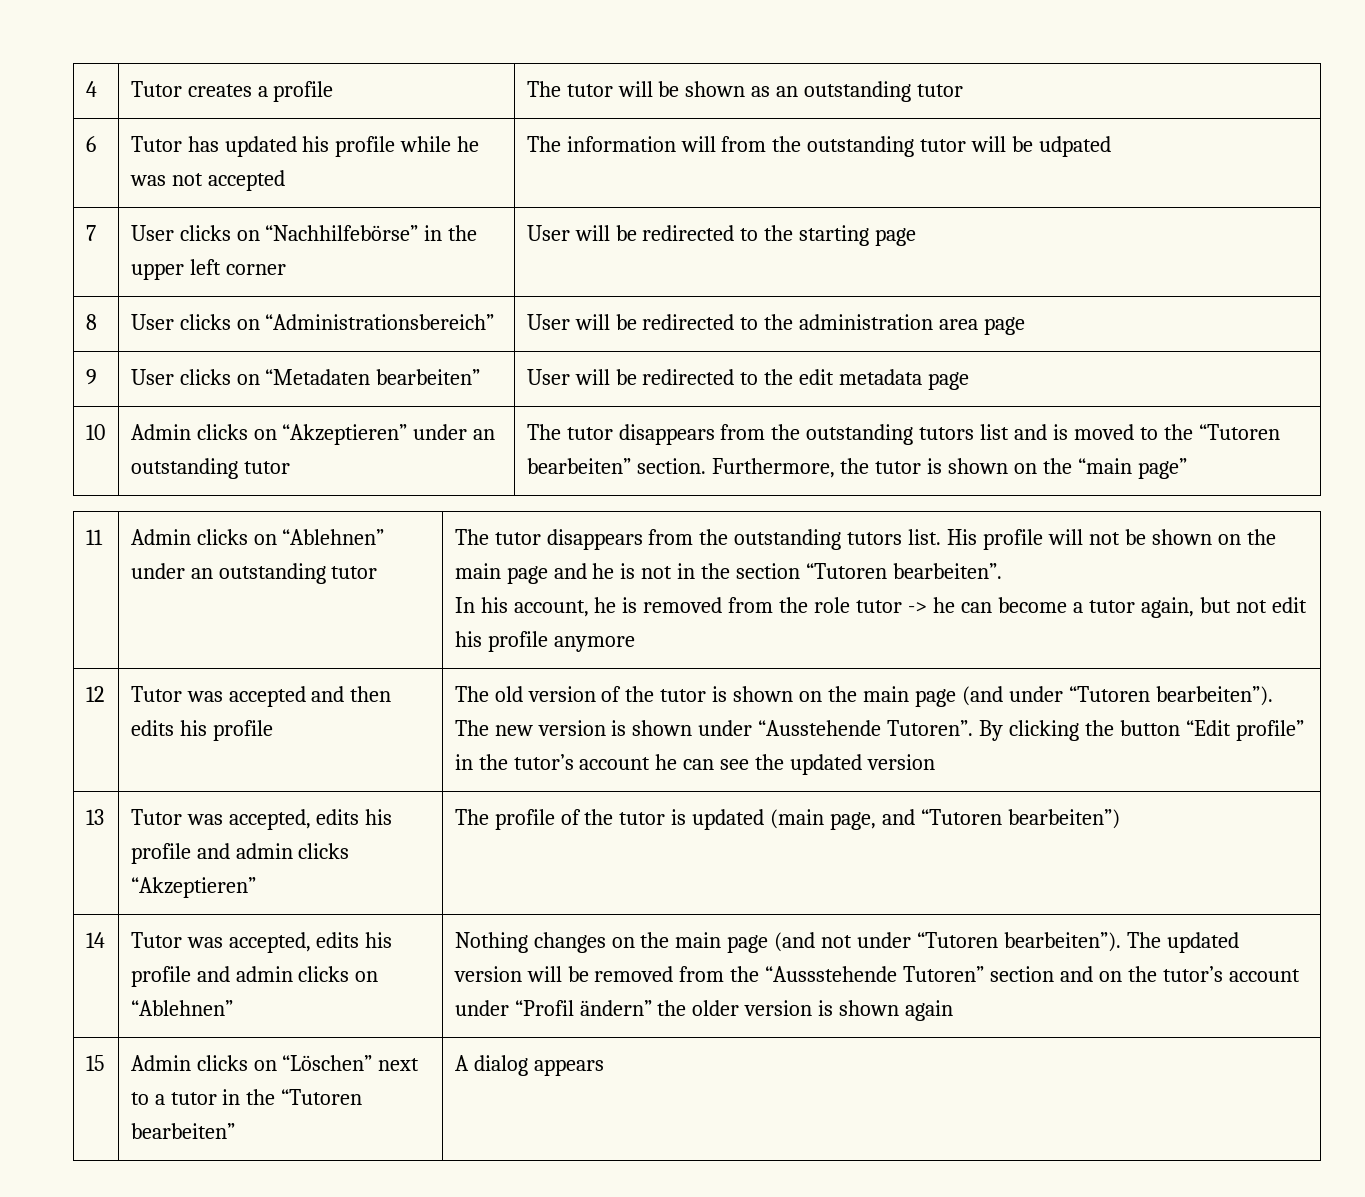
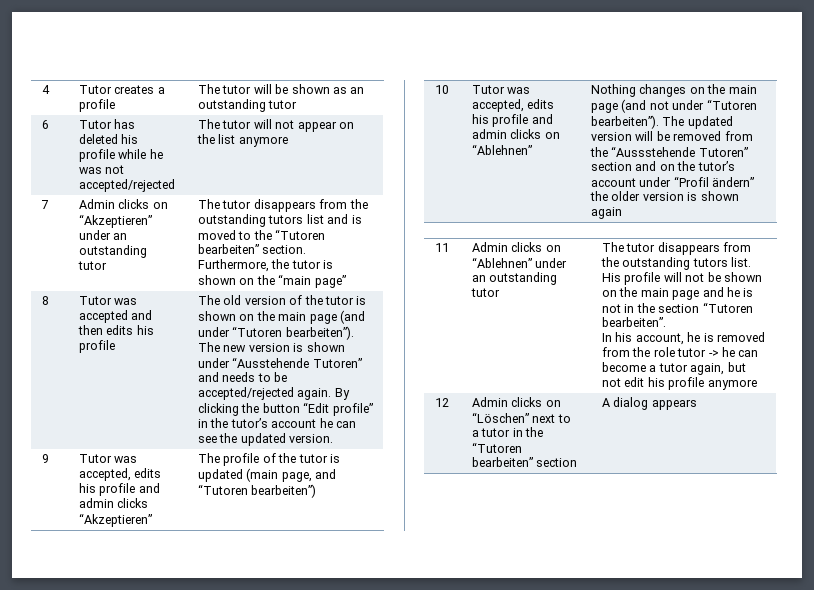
- 6 | Tutor has updated his profile while he was not accepted | The information will from the outstanding tutor will be udpated
- 7 | User clicks on “Nachhilfebörse” in the upper left corner | User will be redirected to the starting page
- 8 | User clicks on “Administrationsbereich” | User will be redirected to the administration area page
- 9 | User clicks on “Metadaten bearbeiten” | User will be redirected to the edit metadata page
- 10 | Admin clicks on “Akzeptieren” under an outstanding tutor | The tutor disappears from the outstanding tutors list and is moved to the “Tutoren bearbeiten” section. Furthermore, the tutor is shown on the “main page”
+ 6 | Tutor has deleted his profile while he was not accepted/rejected | The tutor will not appear on the list anymore
+ 7 | Admin clicks on “Akzeptieren” under an outstanding tutor | The tutor disappears from the outstanding tutors list and is moved to the “Tutoren bearbeiten” section. Furthermore, the tutor is shown on the “main page”
+ 8 | Tutor was accepted and then edits his profile | The old version of the tutor is shown on the main page (and under “Tutoren bearbeiten”). The new version is shown under “Ausstehende Tutoren” and needs to be accepted/rejected again. By clicking the button “Edit profile” in the tutor’s account he can see the updated version.
+ 9 | Tutor was accepted, edits his profile and admin clicks “Akzeptieren” | The profile of the tutor is updated (main page, and “Tutoren bearbeiten”)
+ 10 | Tutor was accepted, edits his profile and admin clicks on “Ablehnen” | Nothing changes on the main page (and not under “Tutoren bearbeiten”). The updated version will be removed from the “Aussstehende Tutoren” section and on the tutor’s account under “Profil ändern” the older version is shown again
- Tutor was accepted and then edits his profile | The old version of the tutor is shown on the main page (and under “Tutoren bearbeiten”). The new version is shown under “Ausstehende Tutoren”. By clicking the button “Edit profile” in the tutor’s account he can see the updated version
- 13 | Tutor was accepted, edits his profile and admin clicks “Akzeptieren” | The profile of the tutor is updated (main page, and “Tutoren bearbeiten”)
- 14 | Tutor was accepted, edits his profile and admin clicks on “Ablehnen” | Nothing changes on the main page (and not under “Tutoren bearbeiten”). The updated version will be removed from the “Aussstehende Tutoren” section and on the tutor’s account under “Profil ändern” the older version is shown again
- 15 | Admin clicks on “Löschen” next to a tutor in the “Tutoren bearbeiten” | A dialog appears
+ Admin clicks on “Löschen” next to a tutor in the “Tutoren bearbeiten” section | A dialog appears

